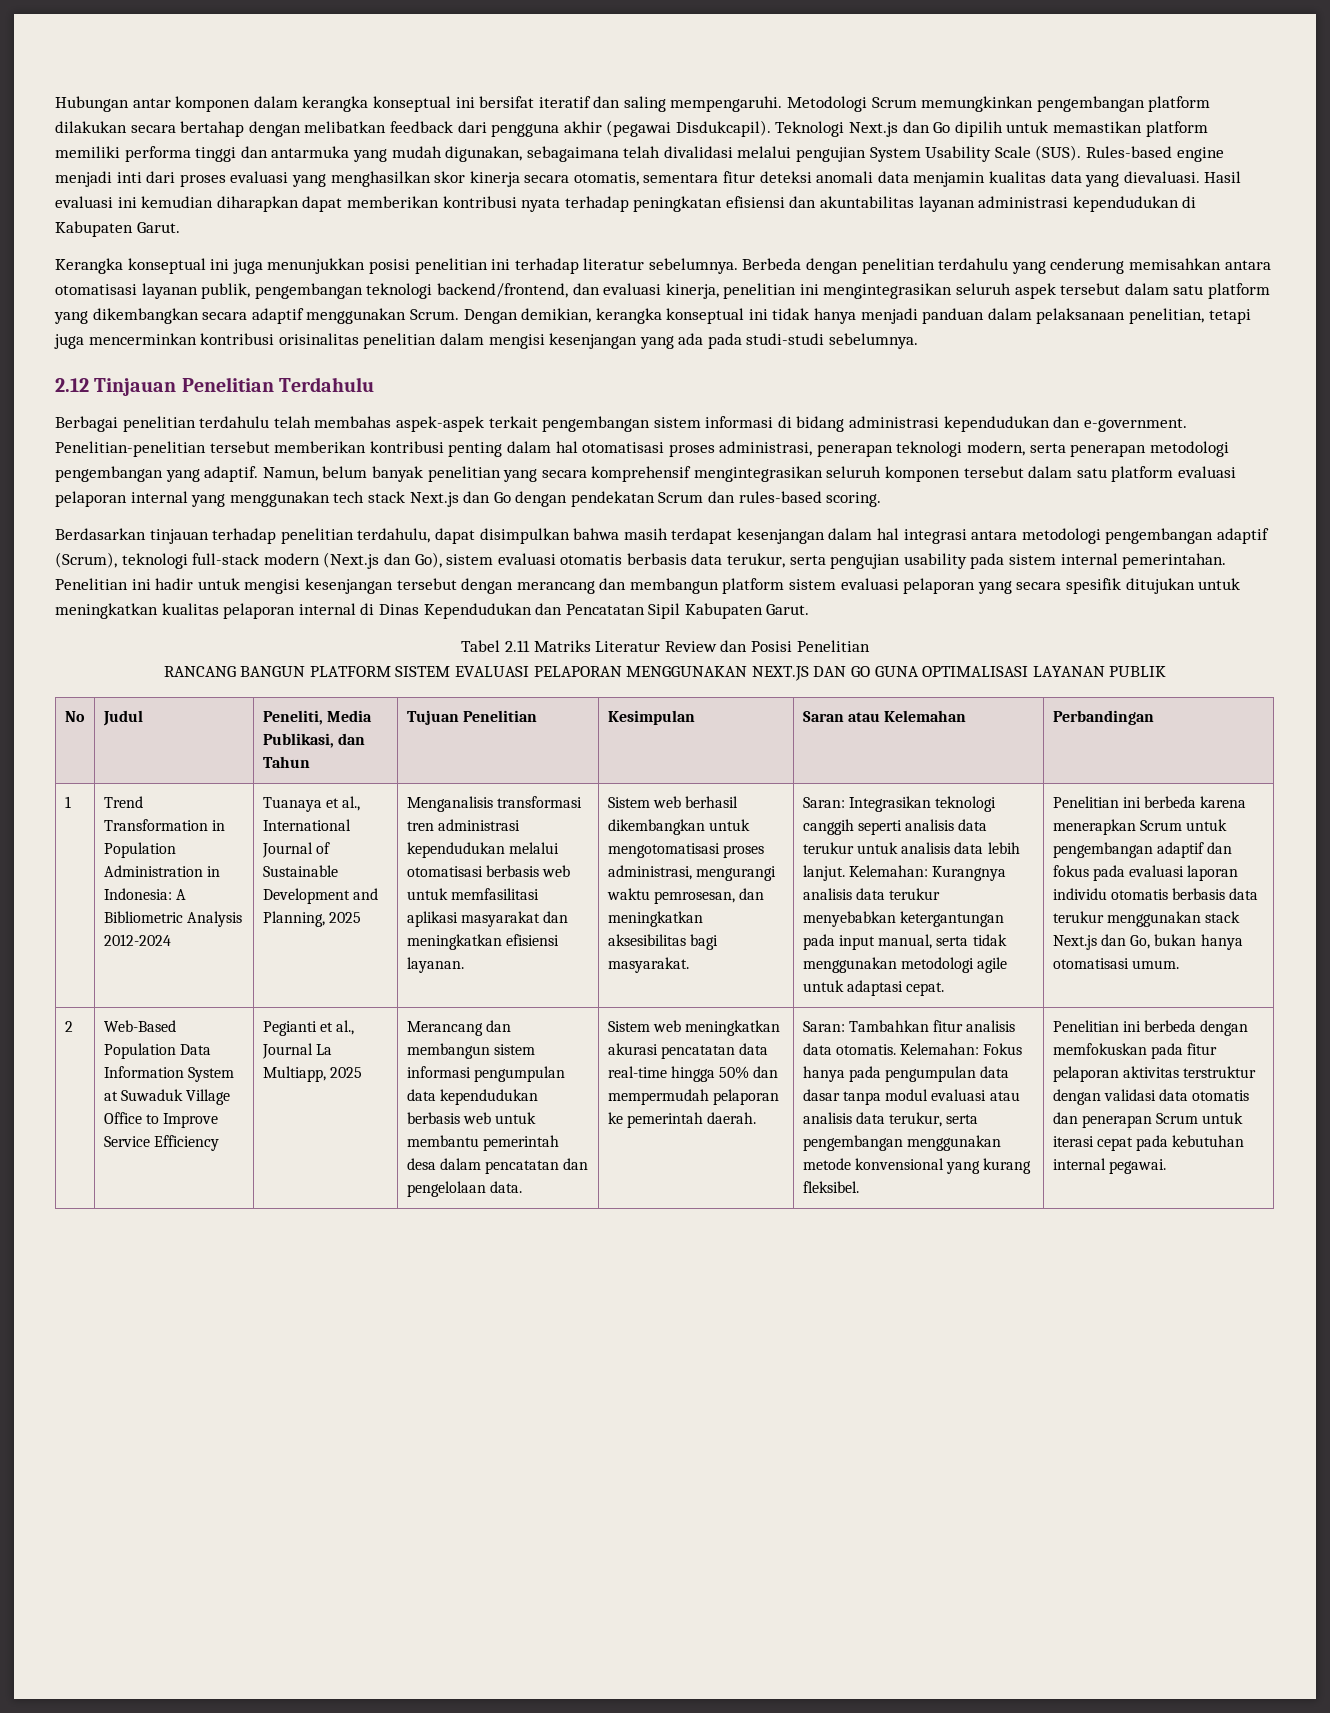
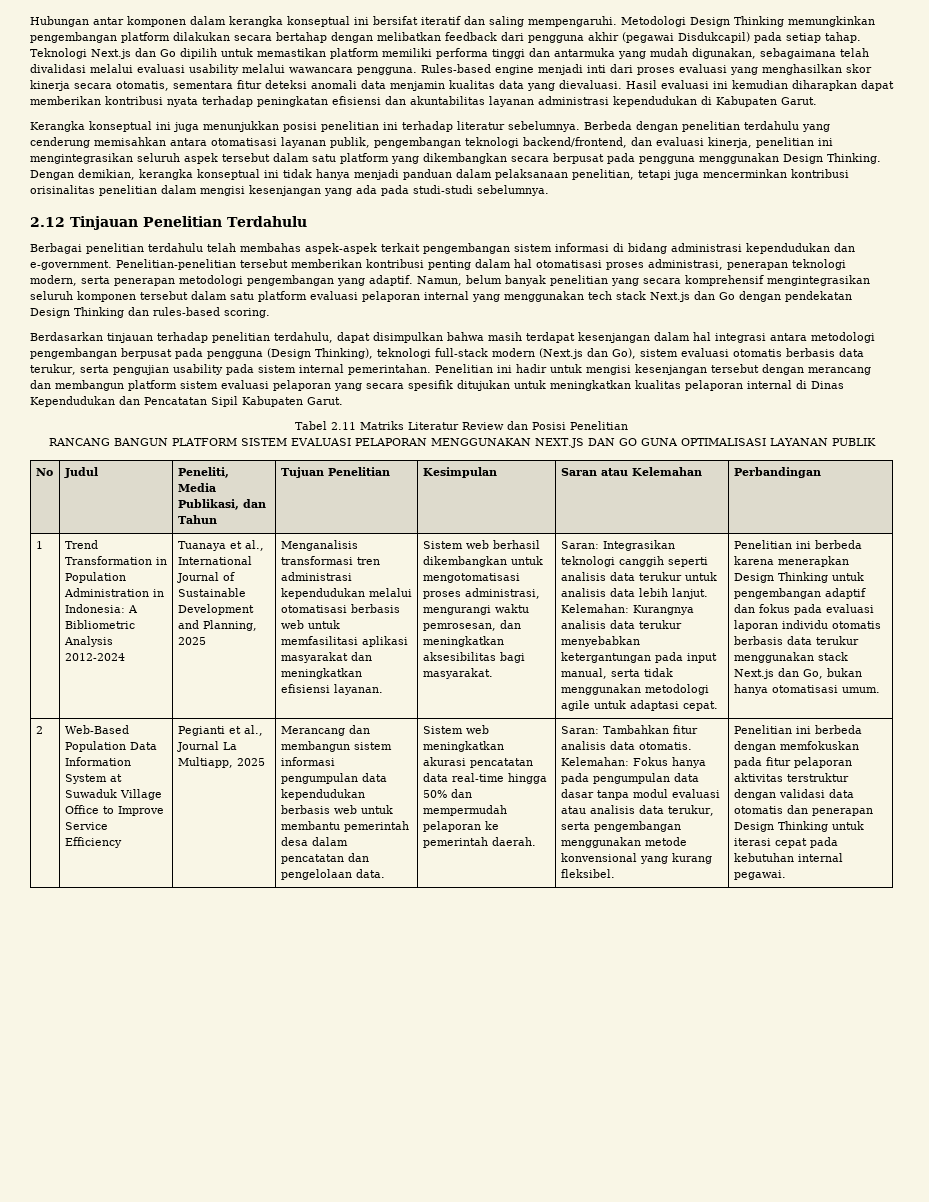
- Metodologi Scrum memungkinkan pengembangan platform dilakukan secara bertahap dengan melibatkan feedback dari pengguna akhir (pegawai Disdukcapil).
+ Metodologi Design Thinking memungkinkan pengembangan platform dilakukan secara bertahap dengan melibatkan feedback dari pengguna akhir (pegawai Disdukcapil) pada setiap tahap.
- Teknologi Next.js dan Go dipilih untuk memastikan platform memiliki performa tinggi dan antarmuka yang mudah digunakan, sebagaimana telah divalidasi melalui pengujian System Usability Scale (SUS).
+ Teknologi Next.js dan Go dipilih untuk memastikan platform memiliki performa tinggi dan antarmuka yang mudah digunakan, sebagaimana telah divalidasi melalui evaluasi usability melalui wawancara pengguna.
- Berbeda dengan penelitian terdahulu yang cenderung memisahkan antara otomatisasi layanan publik, pengembangan teknologi backend/frontend, dan evaluasi kinerja, penelitian ini mengintegrasikan seluruh aspek tersebut dalam satu platform yang dikembangkan secara adaptif menggunakan Scrum.
+ Berbeda dengan penelitian terdahulu yang cenderung memisahkan antara otomatisasi layanan publik, pengembangan teknologi backend/frontend, dan evaluasi kinerja, penelitian ini mengintegrasikan seluruh aspek tersebut dalam satu platform yang dikembangkan secara berpusat pada pengguna menggunakan Design Thinking.
- Namun, belum banyak penelitian yang secara komprehensif mengintegrasikan seluruh komponen tersebut dalam satu platform evaluasi pelaporan internal yang menggunakan tech stack Next.js dan Go dengan pendekatan Scrum dan rules-based scoring.
+ Namun, belum banyak penelitian yang secara komprehensif mengintegrasikan seluruh komponen tersebut dalam satu platform evaluasi pelaporan internal yang menggunakan tech stack Next.js dan Go dengan pendekatan Design Thinking dan rules-based scoring.
- Berdasarkan tinjauan terhadap penelitian terdahulu, dapat disimpulkan bahwa masih terdapat kesenjangan dalam hal integrasi antara metodologi pengembangan adaptif (Scrum), teknologi full-stack modern (Next.js dan Go), sistem evaluasi otomatis berbasis data terukur, serta pengujian usability pada sistem internal pemerintahan.
+ Berdasarkan tinjauan terhadap penelitian terdahulu, dapat disimpulkan bahwa masih terdapat kesenjangan dalam hal integrasi antara metodologi pengembangan berpusat pada pengguna (Design Thinking), teknologi full-stack modern (Next.js dan Go), sistem evaluasi otomatis berbasis data terukur, serta pengujian usability pada sistem internal pemerintahan.
- Penelitian ini berbeda karena menerapkan Scrum untuk pengembangan adaptif dan fokus pada evaluasi laporan individu otomatis berbasis data terukur menggunakan stack Next.js dan Go, bukan hanya otomatisasi umum.
+ Penelitian ini berbeda karena menerapkan Design Thinking untuk pengembangan adaptif dan fokus pada evaluasi laporan individu otomatis berbasis data terukur menggunakan stack Next.js dan Go, bukan hanya otomatisasi umum.
- Penelitian ini berbeda dengan memfokuskan pada fitur pelaporan aktivitas terstruktur dengan validasi data otomatis dan penerapan Scrum untuk iterasi cepat pada kebutuhan internal pegawai.
+ Penelitian ini berbeda dengan memfokuskan pada fitur pelaporan aktivitas terstruktur dengan validasi data otomatis dan penerapan Design Thinking untuk iterasi cepat pada kebutuhan internal pegawai.

